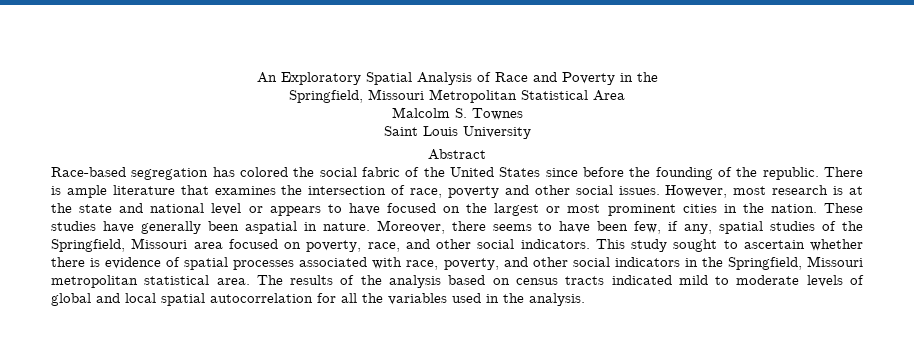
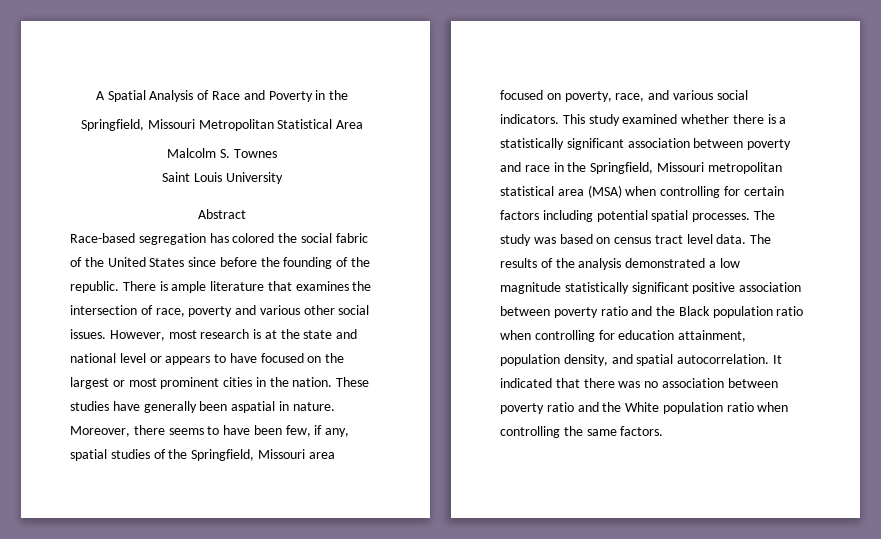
- An Exploratory Spatial Analysis of Race and Poverty in the
+ A Spatial Analysis of Race and Poverty in the
- There is ample literature that examines the intersection of race, poverty and other social issues.
+ There is ample literature that examines the intersection of race, poverty and various other social issues.
- Moreover, there seems to have been few, if any, spatial studies of the Springfield, Missouri area focused on poverty, race, and other social indicators.
+ Moreover, there seems to have been few, if any, spatial studies of the Springfield, Missouri area focused on poverty, race, and various social indicators.
- This study sought to ascertain whether there is evidence of spatial processes associated with race, poverty, and other social indicators in the Springfield, Missouri metropolitan statistical area.
+ This study examined whether there is a statistically significant association between poverty and race in the Springfield, Missouri metropolitan statistical area (MSA) when controlling for certain factors including potential spatial processes. The study was based on census tract level data.
- The results of the analysis based on census tracts indicated mild to moderate levels of global and local spatial autocorrelation for all the variables used in the analysis.
+ The results of the analysis demonstrated a low magnitude statistically significant positive association between poverty ratio and the Black population ratio when controlling for education attainment, population density, and spatial autocorrelation. It indicated that there was no association between poverty ratio and the White population ratio when controlling the same factors.

